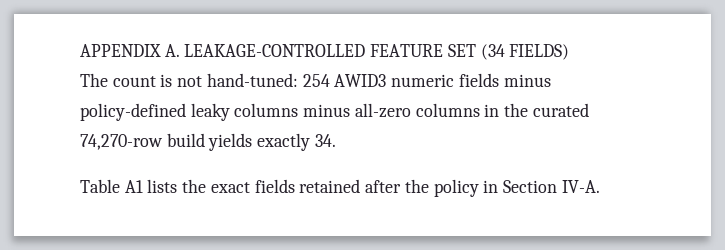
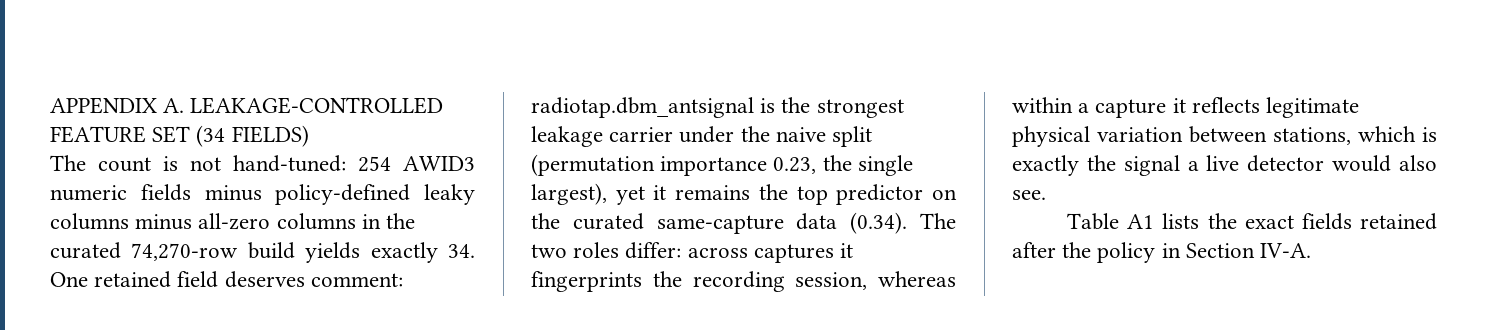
- The count is not hand-tuned: 254 AWID3 numeric fields minus policy-defined leaky columns minus all-zero columns in the curated 74,270-row build yields exactly 34.
+ The count is not hand-tuned: 254 AWID3 numeric fields minus policy-defined leaky columns minus all-zero columns in the curated 74,270-row build yields exactly 34. One retained field deserves comment: radiotap.dbm_antsignal is the strongest leakage carrier under the naive split (permutation importance 0.23, the single largest), yet it remains the top predictor on the curated same-capture data (0.34). The two roles differ: across captures it fingerprints the recording session, whereas within a capture it reflects legitimate physical variation between stations, which is exactly the signal a live detector would also see.

